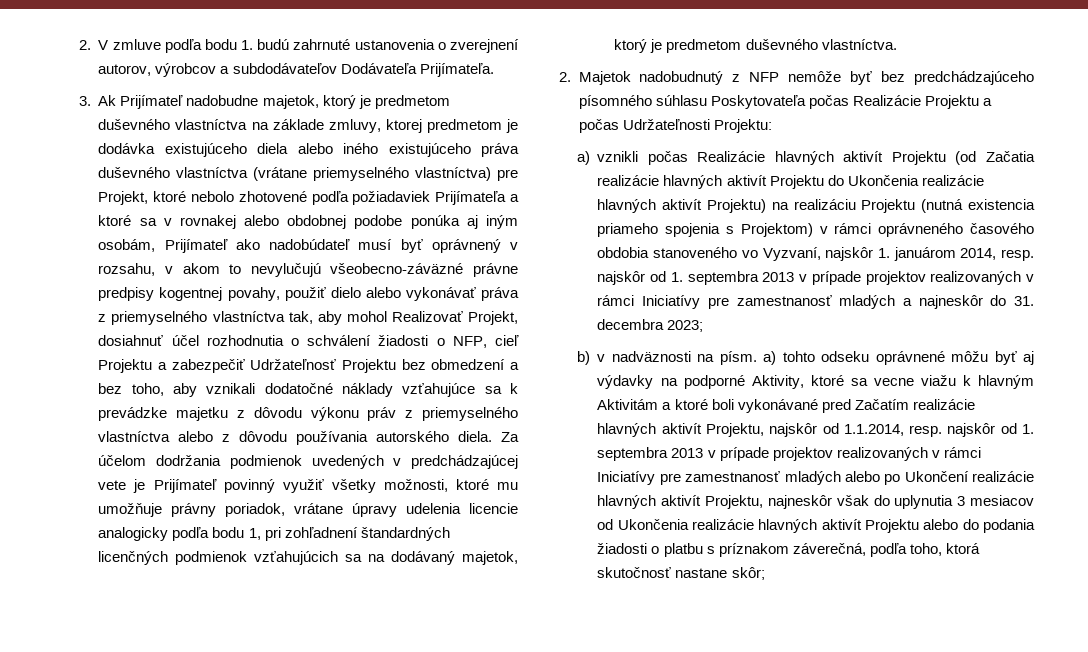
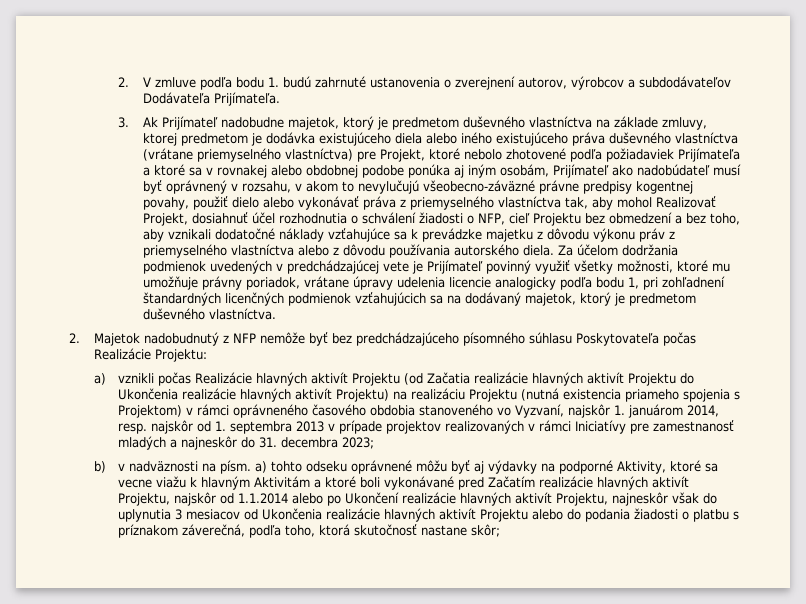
- 3. Ak Prijímateľ nadobudne majetok, ktorý je predmetom duševného vlastníctva na základe zmluvy, ktorej predmetom je dodávka existujúceho diela alebo iného existujúceho práva duševného vlastníctva (vrátane priemyselného vlastníctva) pre Projekt, ktoré nebolo zhotovené podľa požiadaviek Prijímateľa a ktoré sa v rovnakej alebo obdobnej podobe ponúka aj iným osobám, Prijímateľ ako nadobúdateľ musí byť oprávnený v rozsahu, v akom to nevylučujú všeobecno-záväzné právne predpisy kogentnej povahy, použiť dielo alebo vykonávať práva z priemyselného vlastníctva tak, aby mohol Realizovať Projekt, dosiahnuť účel rozhodnutia o schválení žiadosti o NFP, cieľ Projektu a zabezpečiť Udržateľnosť Projektu bez obmedzení a bez toho, aby vznikali dodatočné náklady vzťahujúce sa k prevádzke majetku z dôvodu výkonu práv z priemyselného vlastníctva alebo z dôvodu používania autorského diela.
+ 3. Ak Prijímateľ nadobudne majetok, ktorý je predmetom duševného vlastníctva na základe zmluvy, ktorej predmetom je dodávka existujúceho diela alebo iného existujúceho práva duševného vlastníctva (vrátane priemyselného vlastníctva) pre Projekt, ktoré nebolo zhotovené podľa požiadaviek Prijímateľa a ktoré sa v rovnakej alebo obdobnej podobe ponúka aj iným osobám, Prijímateľ ako nadobúdateľ musí byť oprávnený v rozsahu, v akom to nevylučujú všeobecno-záväzné právne predpisy kogentnej povahy, použiť dielo alebo vykonávať práva z priemyselného vlastníctva tak, aby mohol Realizovať Projekt, dosiahnuť účel rozhodnutia o schválení žiadosti o NFP, cieľ Projektu bez obmedzení a bez toho, aby vznikali dodatočné náklady vzťahujúce sa k prevádzke majetku z dôvodu výkonu práv z priemyselného vlastníctva alebo z dôvodu používania autorského diela.
- 2. Majetok nadobudnutý z NFP nemôže byť bez predchádzajúceho písomného súhlasu Poskytovateľa počas Realizácie Projektu a počas Udržateľnosti Projektu:
+ 2. Majetok nadobudnutý z NFP nemôže byť bez predchádzajúceho písomného súhlasu Poskytovateľa počas Realizácie Projektu:
- b) v nadväznosti na písm. a) tohto odseku oprávnené môžu byť aj výdavky na podporné Aktivity, ktoré sa vecne viažu k hlavným Aktivitám a ktoré boli vykonávané pred Začatím realizácie hlavných aktivít Projektu, najskôr od 1.1.2014, resp. najskôr od 1. septembra 2013 v prípade projektov realizovaných v rámci Iniciatívy pre zamestnanosť mladých alebo po Ukončení realizácie hlavných aktivít Projektu, najneskôr však do uplynutia 3 mesiacov od Ukončenia realizácie hlavných aktivít Projektu alebo do podania žiadosti o platbu s príznakom záverečná, podľa toho, ktorá skutočnosť nastane skôr;
+ b) v nadväznosti na písm. a) tohto odseku oprávnené môžu byť aj výdavky na podporné Aktivity, ktoré sa vecne viažu k hlavným Aktivitám a ktoré boli vykonávané pred Začatím realizácie hlavných aktivít Projektu, najskôr od 1.1.2014 alebo po Ukončení realizácie hlavných aktivít Projektu, najneskôr však do uplynutia 3 mesiacov od Ukončenia realizácie hlavných aktivít Projektu alebo do podania žiadosti o platbu s príznakom záverečná, podľa toho, ktorá skutočnosť nastane skôr;

